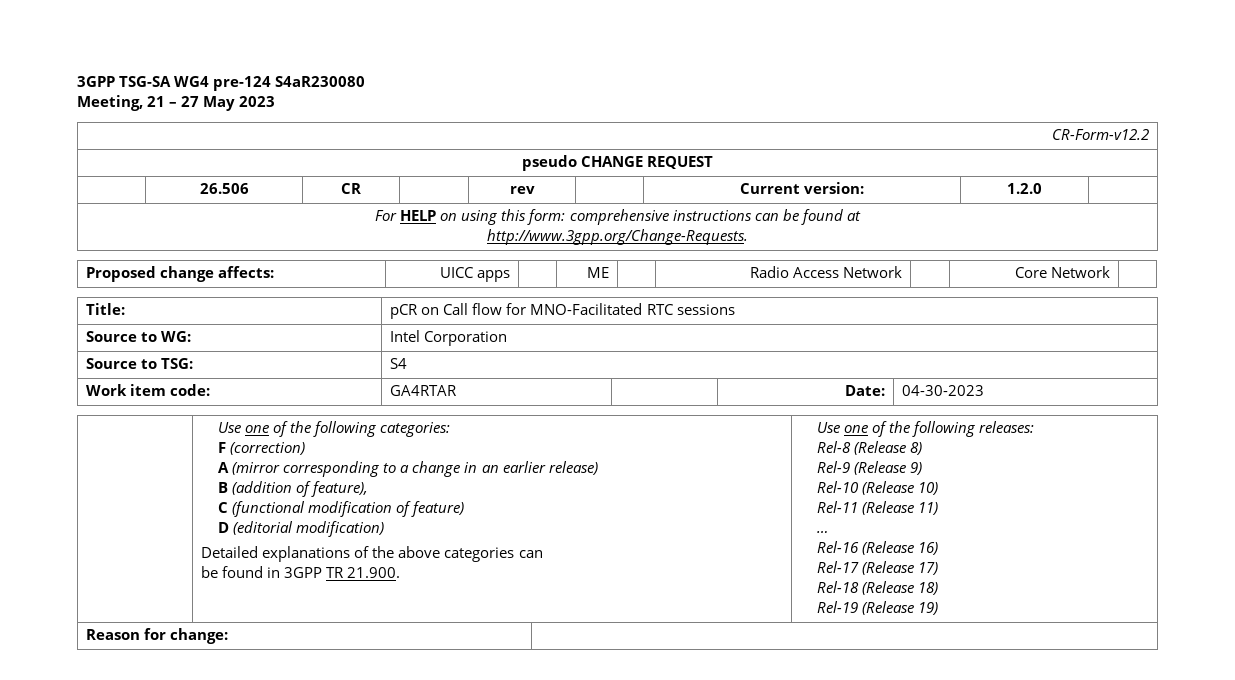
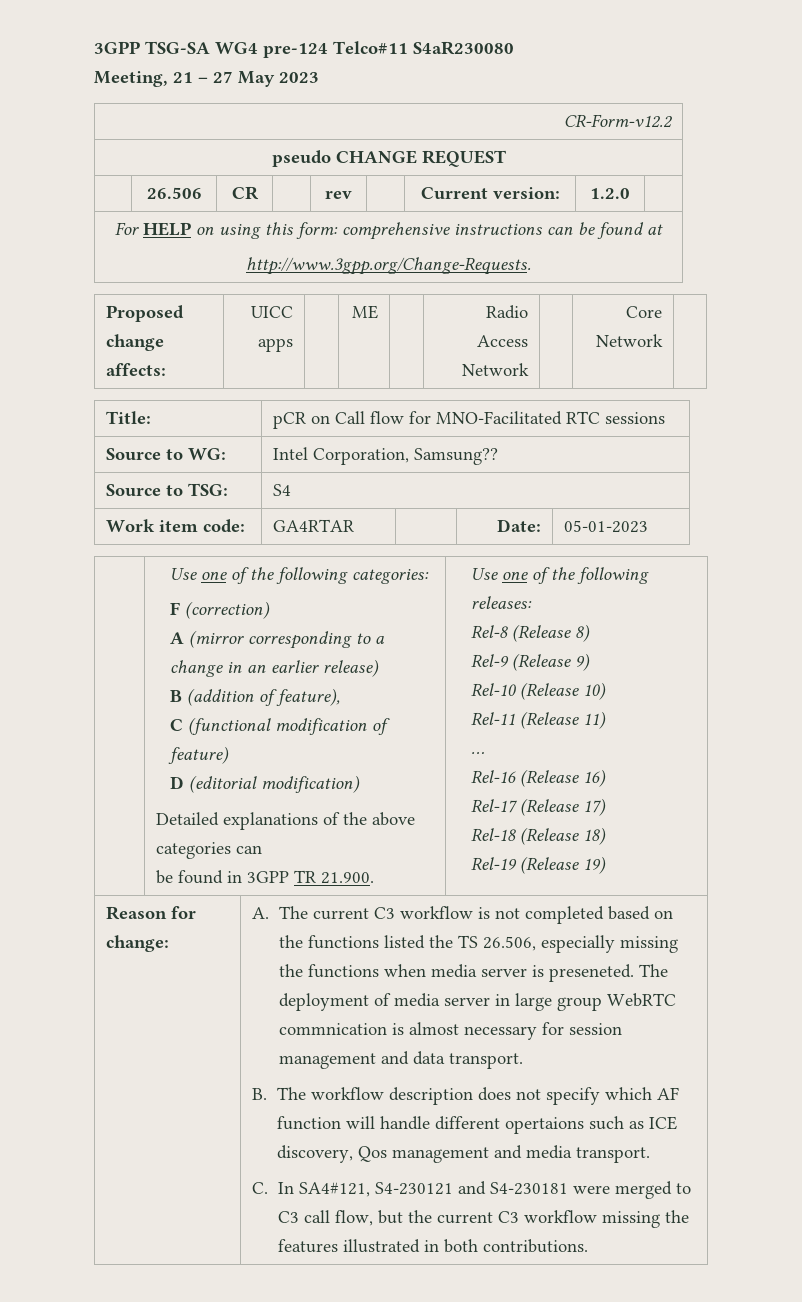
- 3GPP TSG-SA WG4 pre-124 S4aR230080
+ 3GPP TSG-SA WG4 pre-124 Telco#11 S4aR230080
- Source to WG: | Intel Corporation
+ Source to WG: | Intel Corporation, Samsung??
- Work item code: | GA4RTAR | | Date: | 04-30-2023
+ Work item code: | GA4RTAR | | Date: | 05-01-2023
+ A. The current C3 workflow is not completed based on the functions listed the TS 26.506, especially missing the functions when media server is preseneted. The deployment of media server in large group WebRTC commnication is almost necessary for session management and data transport.
+ B. The workflow description does not specify which AF function will handle different opertaions such as ICE discovery, Qos management and media transport.
+ C. In SA4#121, S4-230121 and S4-230181 were merged to C3 call flow, but the current C3 workflow missing the features illustrated in both contributions.

